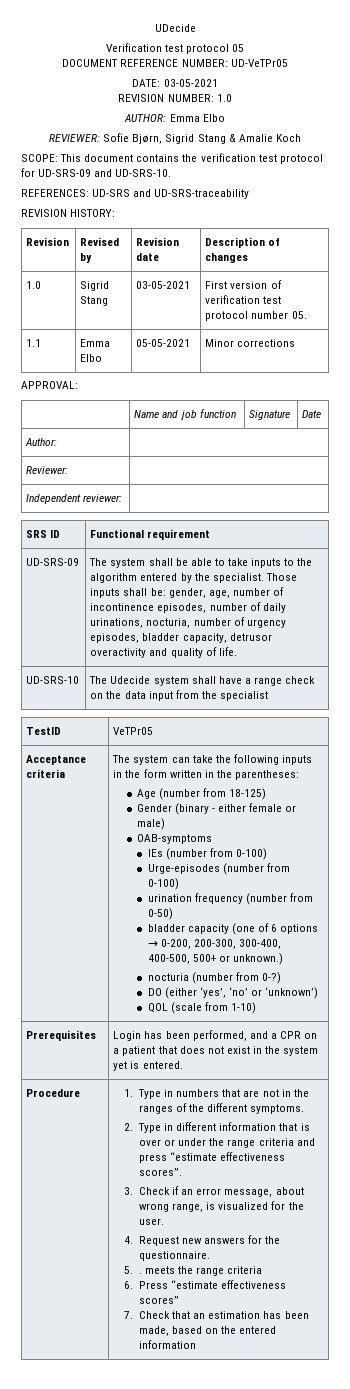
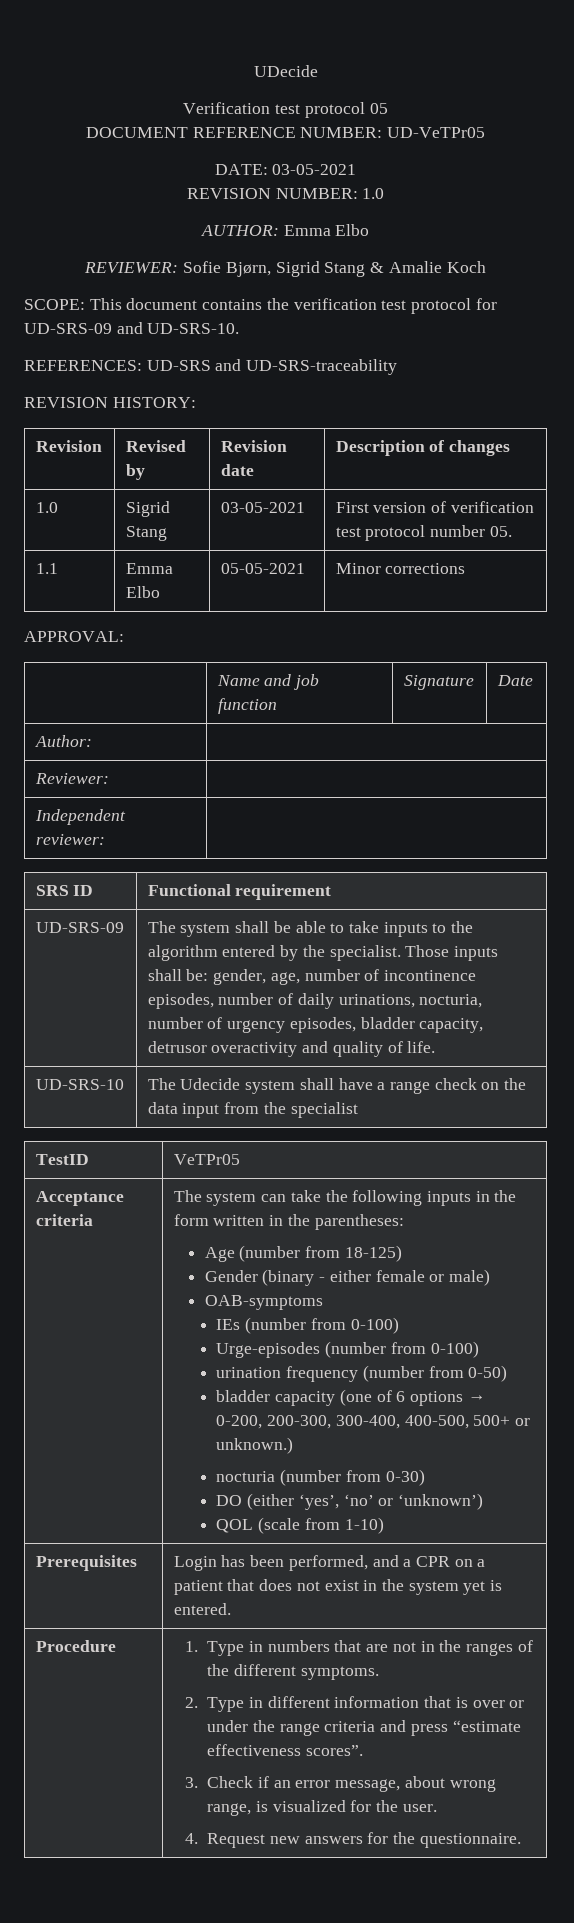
- nocturia (number from 0-?)
+ nocturia (number from 0-30)
- 5. . meets the range criteria
- 6. Press “estimate effectiveness scores”
- 7. Check that an estimation has been made, based on the entered information

